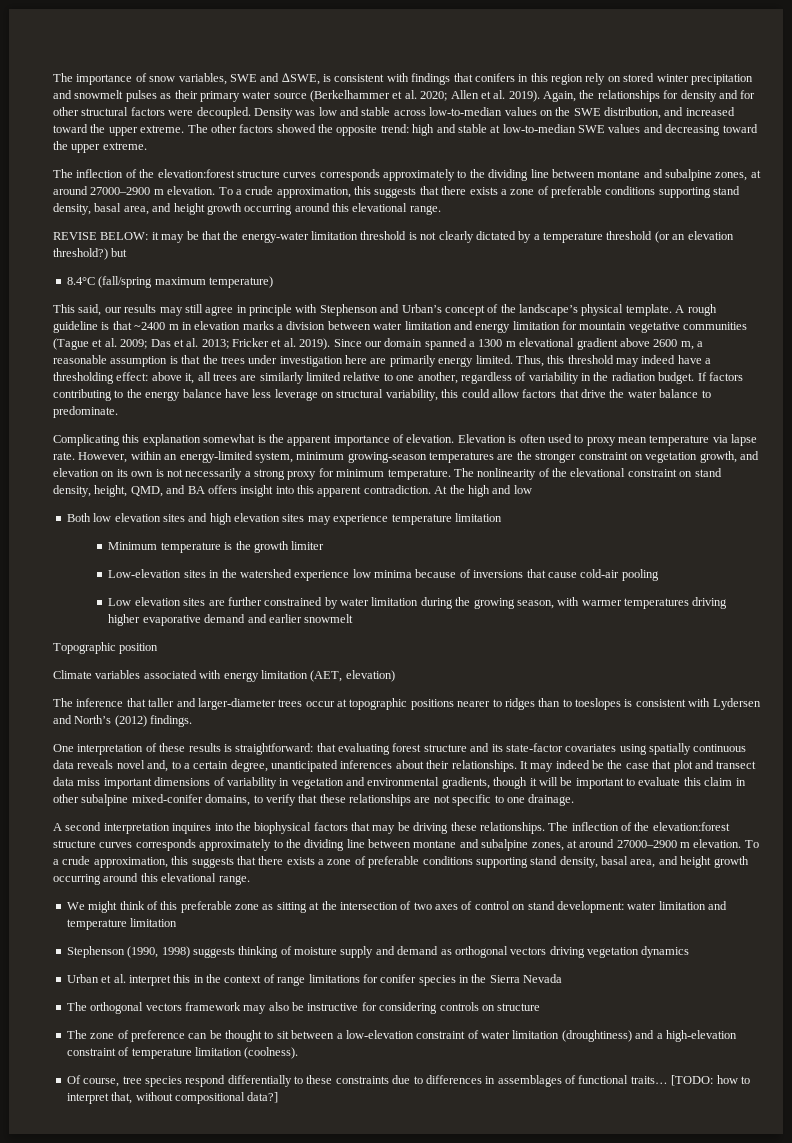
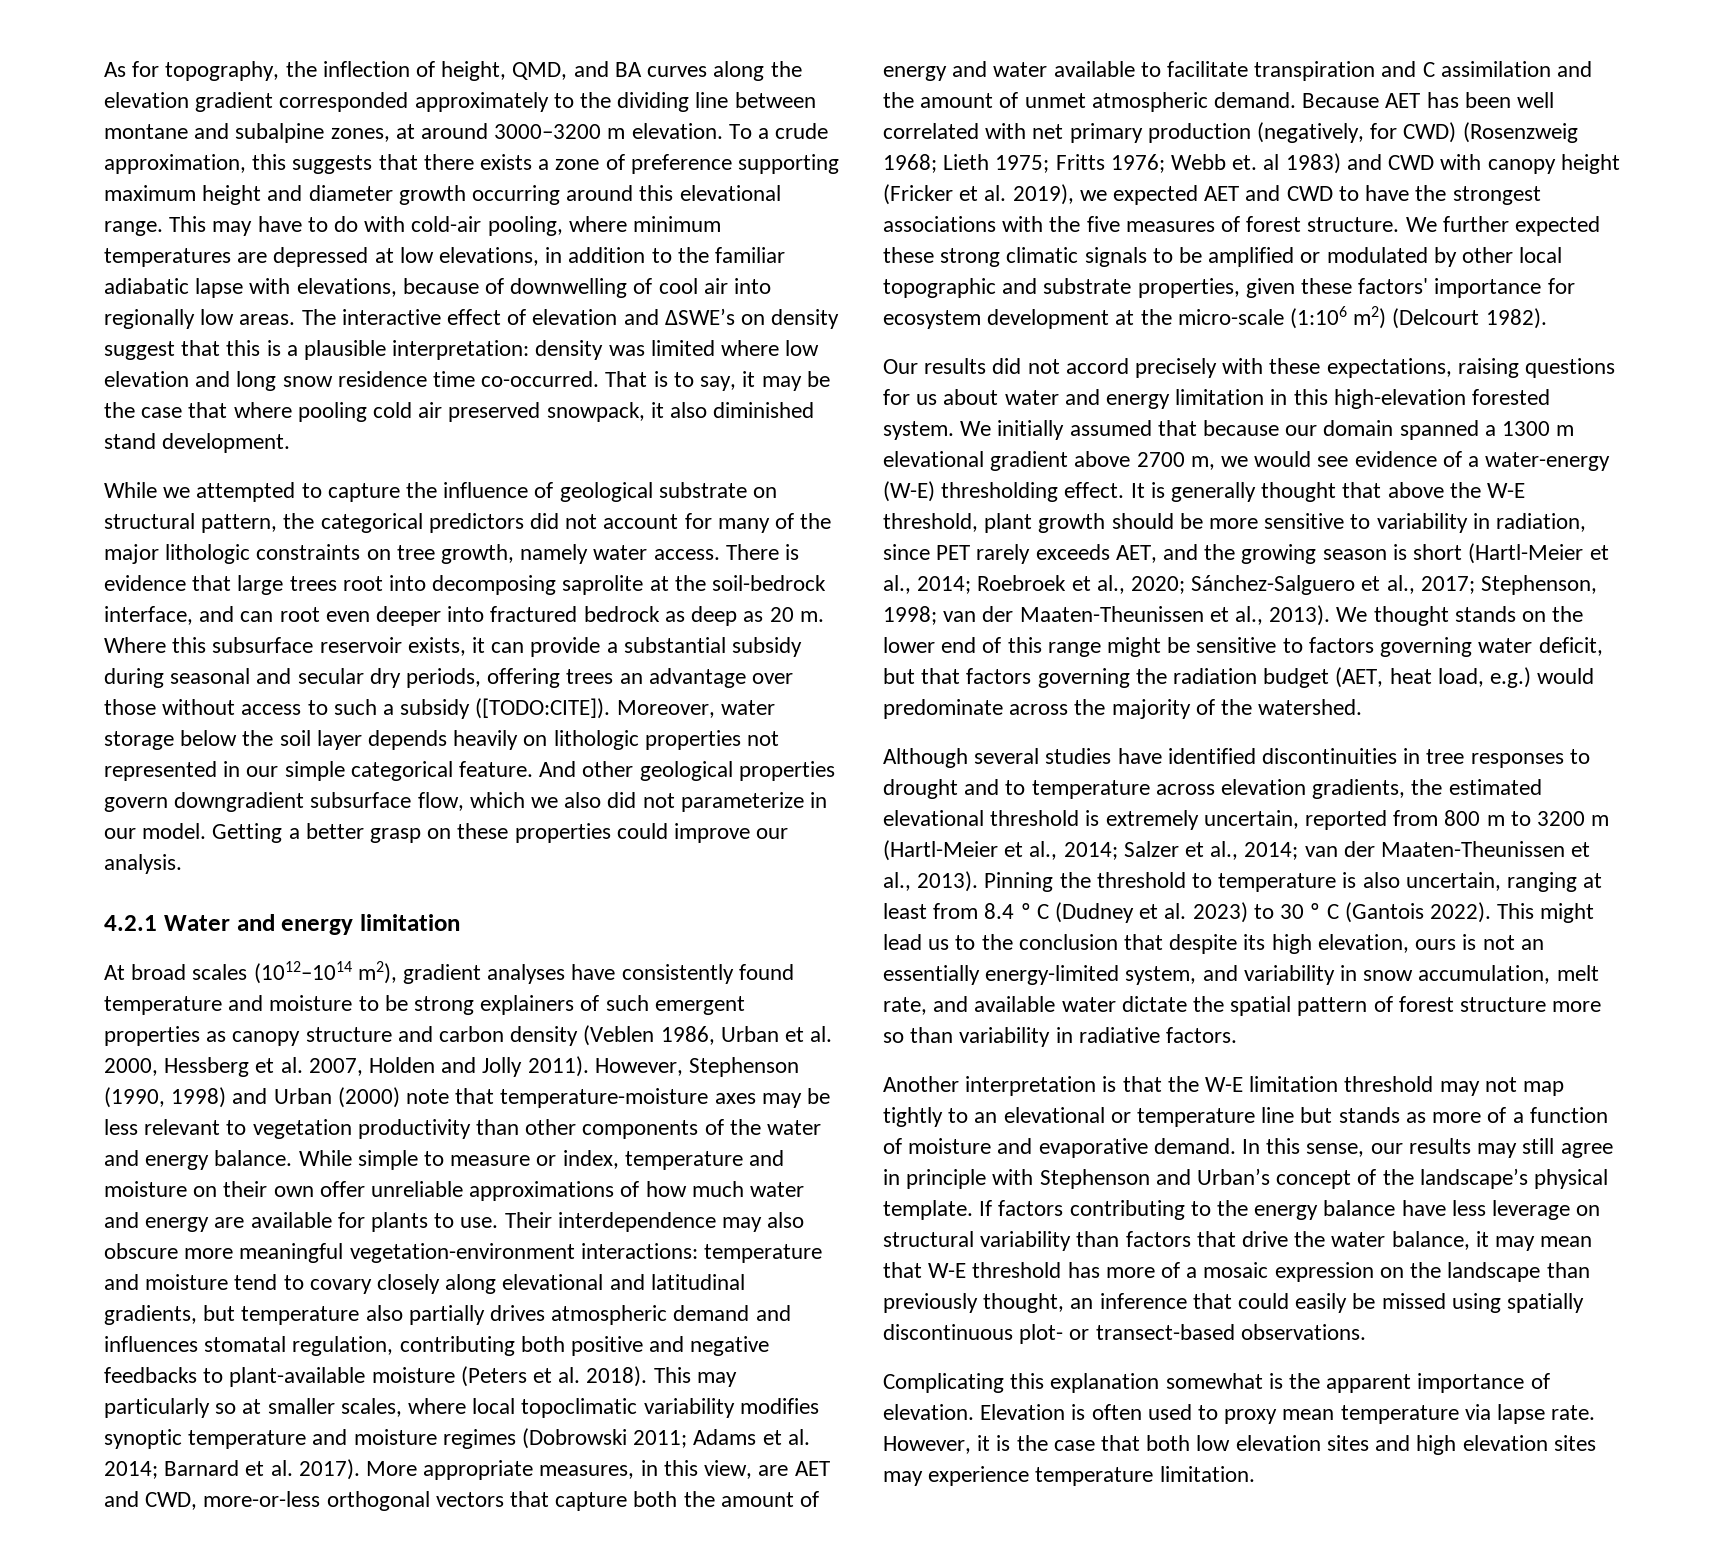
- The importance of snow variables, SWE and ∆SWE, is consistent with findings that conifers in this region rely on stored winter precipitation and snowmelt pulses as their primary water source (Berkelhammer et al. 2020; Allen et al. 2019). Again, the relationships for density and for other structural factors were decoupled. Density was low and stable across low-to-median values on the SWE distribution, and increased toward the upper extreme. The other factors showed the opposite trend: high and stable at low-to-median SWE values and decreasing toward the upper extreme.
- The inflection of the elevation:forest structure curves corresponds approximately to the dividing line between montane and subalpine zones, at around 27000–2900 m elevation. To a crude approximation, this suggests that there exists a zone of preferable conditions supporting stand density, basal area, and height growth occurring around this elevational range.
- REVISE BELOW: it may be that the energy-water limitation threshold is not clearly dictated by a temperature threshold (or an elevation threshold?) but
- 8.4°C (fall/spring maximum temperature)
- This said, our results may still agree in principle with Stephenson and Urban’s concept of the landscape’s physical template.
+ As for topography, the inflection of height, QMD, and BA curves along the elevation gradient corresponded approximately to the dividing line between montane and subalpine zones, at around 3000–3200 m elevation. To a crude approximation, this suggests that there exists a zone of preference supporting maximum height and diameter growth occurring around this elevational range. This may have to do with cold-air pooling, where minimum temperatures are depressed at low elevations, in addition to the familiar adiabatic lapse with elevations, because of downwelling of cool air into regionally low areas. The interactive effect of elevation and ∆SWE’s on density suggest that this is a plausible interpretation: density was limited where low elevation and long snow residence time co-occurred. That is to say, it may be the case that where pooling cold air preserved snowpack, it also diminished stand development.
+ While we attempted to capture the influence of geological substrate on structural pattern, the categorical predictors did not account for many of the major lithologic constraints on tree growth, namely water access. There is evidence that large trees root into decomposing saprolite at the soil-bedrock interface, and can root even deeper into fractured bedrock as deep as 20 m. Where this subsurface reservoir exists, it can provide a substantial subsidy during seasonal and secular dry periods, offering trees an advantage over those without access to such a subsidy ([TODO:CITE]). Moreover, water storage below the soil layer depends heavily on lithologic properties not represented in our simple categorical feature. And other geological properties govern downgradient subsurface flow, which we also did not parameterize in our model. Getting a better grasp on these properties could improve our analysis.
+ 4.2.1 Water and energy limitation
+ At broad scales (1012–1014 m2), gradient analyses have consistently found temperature and moisture to be strong explainers of such emergent properties as canopy structure and carbon density (Veblen 1986, Urban et al. 2000, Hessberg et al. 2007, Holden and Jolly 2011). However, Stephenson (1990, 1998) and Urban (2000) note that temperature-moisture axes may be less relevant to vegetation productivity than other components of the water and energy balance. While simple to measure or index, temperature and moisture on their own offer unreliable approximations of how much water and energy are available for plants to use. Their interdependence may also obscure more meaningful vegetation-environment interactions: temperature and moisture tend to covary closely along elevational and latitudinal gradients, but temperature also partially drives atmospheric demand and influences stomatal regulation, contributing both positive and negative feedbacks to plant-available moisture (Peters et al. 2018). This may particularly so at smaller scales, where local topoclimatic variability modifies synoptic temperature and moisture regimes (Dobrowski 2011; Adams et al. 2014; Barnard et al. 2017). More appropriate measures, in this view, are AET and CWD, more-or-less orthogonal vectors that capture both the amount of energy and water available to facilitate transpiration and C assimilation and the amount of unmet atmospheric demand. Because AET has been well correlated with net primary production (negatively, for CWD) (Rosenzweig 1968; Lieth 1975; Fritts 1976; Webb et. al 1983) and CWD with canopy height (Fricker et al. 2019), we expected AET and CWD to have the strongest associations with the five measures of forest structure. We further expected these strong climatic signals to be amplified or modulated by other local topographic and substrate properties, given these factors' importance for ecosystem development at the micro-scale (1:106 m2) (Delcourt 1982).
+ Our results did not accord precisely with these expectations, raising questions for us about water and energy limitation in this high-elevation forested system. We initially assumed that because our domain spanned a 1300 m elevational gradient above 2700 m, we would see evidence of a water-energy (W-E) thresholding effect. It is generally thought that above the W-E threshold, plant growth should be more sensitive to variability in radiation, since PET rarely exceeds AET, and the growing season is short (Hartl-Meier et al., 2014; Roebroek et al., 2020; Sánchez-Salguero et al., 2017; Stephenson, 1998; van der Maaten-Theunissen et al., 2013). We thought stands on the lower end of this range might be sensitive to factors governing water deficit, but that factors governing the radiation budget (AET, heat load, e.g.) would predominate across the majority of the watershed.
+ Although several studies have identified discontinuities in tree responses to drought and to temperature across elevation gradients, the estimated elevational threshold is extremely uncertain, reported from 800 m to 3200 m (Hartl-Meier et al., 2014; Salzer et al., 2014; van der Maaten-Theunissen et al., 2013). Pinning the threshold to temperature is also uncertain, ranging at least from 8.4 º C (Dudney et al. 2023) to 30 º C (Gantois 2022). This might lead us to the conclusion that despite its high elevation, ours is not an essentially energy-limited system, and variability in snow accumulation, melt rate, and available water dictate the spatial pattern of forest structure more so than variability in radiative factors.
+ Another interpretation is that the W-E limitation threshold may not map tightly to an elevational or temperature line but stands as more of a function of moisture and evaporative demand. In this sense, our results may still agree in principle with Stephenson and Urban’s concept of the landscape’s physical template.
- A rough guideline is that ~2400 m in elevation marks a division between water limitation and energy limitation for mountain vegetative communities (Tague et al. 2009; Das et al. 2013; Fricker et al. 2019). Since our domain spanned a 1300 m elevational gradient above 2600 m, a reasonable assumption is that the trees under investigation here are primarily energy limited. Thus, this threshold may indeed have a thresholding effect: above it, all trees are similarly limited relative to one another, regardless of variability in the radiation budget.
- If factors contributing to the energy balance have less leverage on structural variability, this could allow factors that drive the water balance to predominate.
+ If factors contributing to the energy balance have less leverage on structural variability than factors that drive the water balance, it may mean that W-E threshold has more of a mosaic expression on the landscape than previously thought, an inference that could easily be missed using spatially discontinuous plot- or transect-based observations.
- However, within an energy-limited system, minimum growing-season temperatures are the stronger constraint on vegetation growth, and elevation on its own is not necessarily a strong proxy for minimum temperature. The nonlinearity of the elevational constraint on stand density, height, QMD, and BA offers insight into this apparent contradiction. At the high and low
- Both low elevation sites and high elevation sites may experience temperature limitation
- Minimum temperature is the growth limiter
- Low-elevation sites in the watershed experience low minima because of inversions that cause cold-air pooling
- Low elevation sites are further constrained by water limitation during the growing season, with warmer temperatures driving higher evaporative demand and earlier snowmelt
- Topographic position
- Climate variables associated with energy limitation (AET, elevation)
- The inference that taller and larger-diameter trees occur at topographic positions nearer to ridges than to toeslopes is consistent with Lydersen and North’s (2012) findings.
- One interpretation of these results is straightforward: that evaluating forest structure and its state-factor covariates using spatially continuous data reveals novel and, to a certain degree, unanticipated inferences about their relationships. It may indeed be the case that plot and transect data miss important dimensions of variability in vegetation and environmental gradients, though it will be important to evaluate this claim in other subalpine mixed-conifer domains, to verify that these relationships are not specific to one drainage.
- A second interpretation inquires into the biophysical factors that may be driving these relationships. The inflection of the elevation:forest structure curves corresponds approximately to the dividing line between montane and subalpine zones, at around 27000–2900 m elevation. To a crude approximation, this suggests that there exists a zone of preferable conditions supporting stand density, basal area, and height growth occurring around this elevational range.
- We might think of this preferable zone as sitting at the intersection of two axes of control on stand development: water limitation and temperature limitation
- Stephenson (1990, 1998) suggests thinking of moisture supply and demand as orthogonal vectors driving vegetation dynamics
- Urban et al. interpret this in the context of range limitations for conifer species in the Sierra Nevada
- The orthogonal vectors framework may also be instructive for considering controls on structure
- The zone of preference can be thought to sit between a low-elevation constraint of water limitation (droughtiness) and a high-elevation constraint of temperature limitation (coolness).
- Of course, tree species respond differentially to these constraints due to differences in assemblages of functional traits… [TODO: how to interpret that, without compositional data?]
+ However, it is the case that both low elevation sites and high elevation sites may experience temperature limitation.

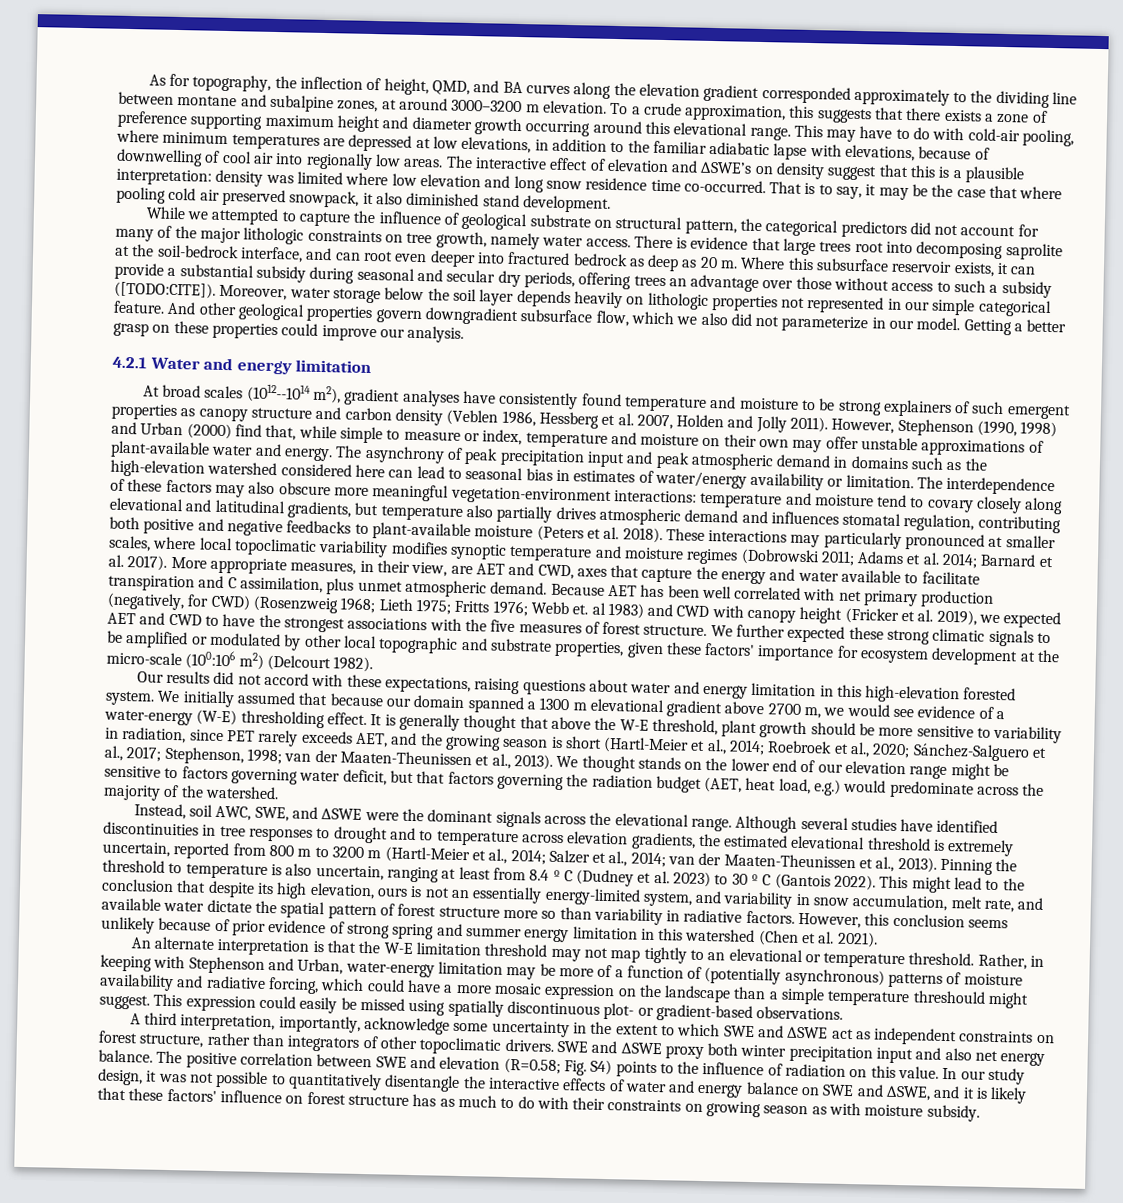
- At broad scales (1012–1014 m2), gradient analyses have consistently found temperature and moisture to be strong explainers of such emergent properties as canopy structure and carbon density (Veblen 1986, Urban et al. 2000, Hessberg et al. 2007, Holden and Jolly 2011).
+ At broad scales (1012--1014 m2), gradient analyses have consistently found temperature and moisture to be strong explainers of such emergent properties as canopy structure and carbon density (Veblen 1986, Hessberg et al. 2007, Holden and Jolly 2011).
- However, Stephenson (1990, 1998) and Urban (2000) note that temperature-moisture axes may be less relevant to vegetation productivity than other components of the water and energy balance. While simple to measure or index, temperature and moisture on their own offer unreliable approximations of how much water and energy are available for plants to use. Their interdependence may also obscure more meaningful vegetation-environment interactions:
+ However, Stephenson (1990, 1998) and Urban (2000) find that, while simple to measure or index, temperature and moisture on their own may offer unstable approximations of plant-available water and energy. The asynchrony of peak precipitation input and peak atmospheric demand in domains such as the high-elevation watershed considered here can lead to seasonal bias in estimates of water/energy availability or limitation. The interdependence of these factors may also obscure more meaningful vegetation-environment interactions:
- This may particularly so at smaller scales, where local topoclimatic variability modifies synoptic temperature and moisture regimes (Dobrowski 2011; Adams et al. 2014; Barnard et al. 2017).
+ These interactions may particularly pronounced at smaller scales, where local topoclimatic variability modifies synoptic temperature and moisture regimes (Dobrowski 2011; Adams et al. 2014; Barnard et al. 2017).
- More appropriate measures, in this view, are AET and CWD, more-or-less orthogonal vectors that capture both the amount of energy and water available to facilitate transpiration and C assimilation and the amount of unmet atmospheric demand.
+ More appropriate measures, in their view, are AET and CWD, axes that capture the energy and water available to facilitate transpiration and C assimilation, plus unmet atmospheric demand.
- We further expected these strong climatic signals to be amplified or modulated by other local topographic and substrate properties, given these factors' importance for ecosystem development at the micro-scale (1:106 m2) (Delcourt 1982).
+ We further expected these strong climatic signals to be amplified or modulated by other local topographic and substrate properties, given these factors' importance for ecosystem development at the micro-scale (100:106 m2) (Delcourt 1982).
- Our results did not accord precisely with these expectations, raising questions for us about water and energy limitation in this high-elevation forested system.
+ Our results did not accord with these expectations, raising questions about water and energy limitation in this high-elevation forested system.
- We thought stands on the lower end of this range might be sensitive to factors governing water deficit, but that factors governing the radiation budget (AET, heat load, e.g.) would predominate across the majority of the watershed.
+ We thought stands on the lower end of our elevation range might be sensitive to factors governing water deficit, but that factors governing the radiation budget (AET, heat load, e.g.) would predominate across the majority of the watershed.
+ Instead, soil AWC, SWE, and ∆SWE were the dominant signals across the elevational range.
- This might lead us to the conclusion that despite its high elevation, ours is not an essentially energy-limited system, and variability in snow accumulation, melt rate, and available water dictate the spatial pattern of forest structure more so than variability in radiative factors.
- Another interpretation is that the W-E limitation threshold may not map tightly to an elevational or temperature line but stands as more of a function of moisture and evaporative demand. In this sense, our results may still agree in principle with Stephenson and Urban’s concept of the landscape’s physical template. If factors contributing to the energy balance have less leverage on structural variability than factors that drive the water balance, it may mean that W-E threshold has more of a mosaic expression on the landscape than previously thought, an inference that could easily be missed using spatially discontinuous plot- or transect-based observations.
+ This might lead to the conclusion that despite its high elevation, ours is not an essentially energy-limited system, and variability in snow accumulation, melt rate, and available water dictate the spatial pattern of forest structure more so than variability in radiative factors. However, this conclusion seems unlikely because of prior evidence of strong spring and summer energy limitation in this watershed (Chen et al. 2021).
+ An alternate interpretation is that the W-E limitation threshold may not map tightly to an elevational or temperature threshold. Rather, in keeping with Stephenson and Urban, water-energy limitation may be more of a function of (potentially asynchronous) patterns of moisture availability and radiative forcing, which could have a more mosaic expression on the landscape than a simple temperature threshould might suggest. This expression could easily be missed using spatially discontinuous plot- or gradient-based observations.
- Complicating this explanation somewhat is the apparent importance of elevation. Elevation is often used to proxy mean temperature via lapse rate. However, it is the case that both low elevation sites and high elevation sites may experience temperature limitation.
+ A third interpretation, importantly, acknowledge some uncertainty in the extent to which SWE and ∆SWE act as independent constraints on forest structure, rather than integrators of other topoclimatic drivers. SWE and ∆SWE proxy both winter precipitation input and also net energy balance. The positive correlation between SWE and elevation (R=0.58; Fig. S4) points to the influence of radiation on this value. In our study design, it was not possible to quantitatively disentangle the interactive effects of water and energy balance on SWE and ∆SWE, and it is likely that these factors' influence on forest structure has as much to do with their constraints on growing season as with moisture subsidy.

